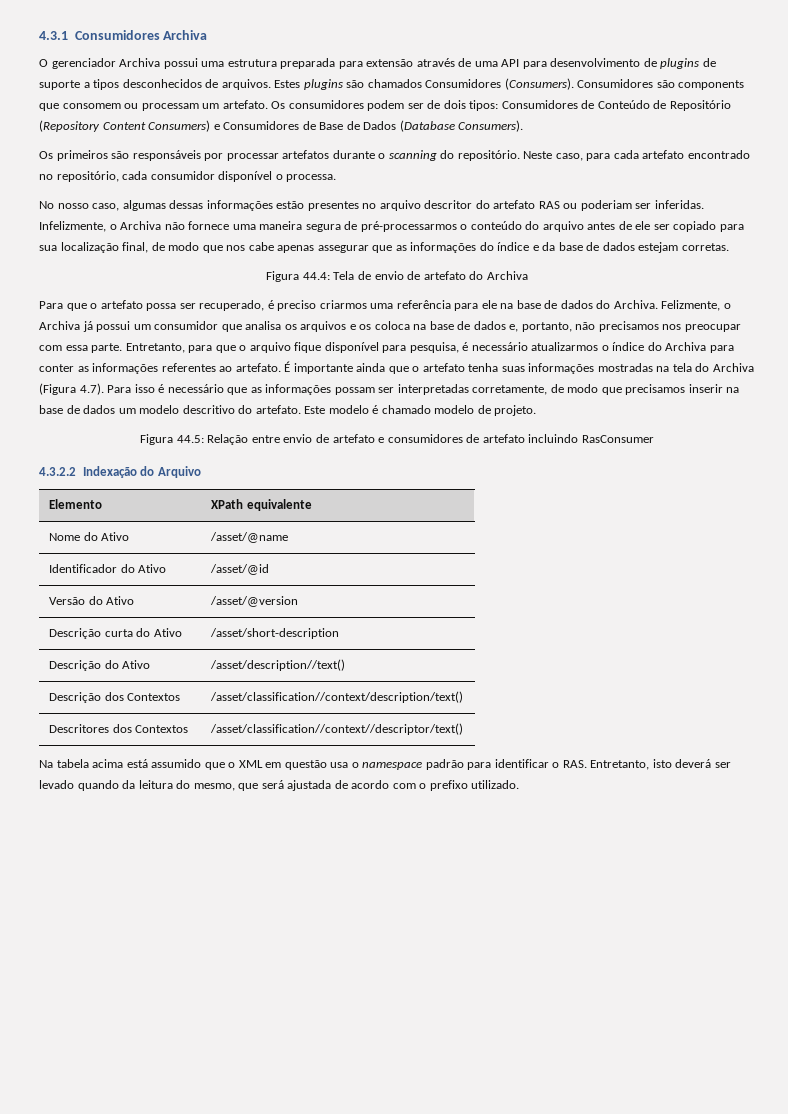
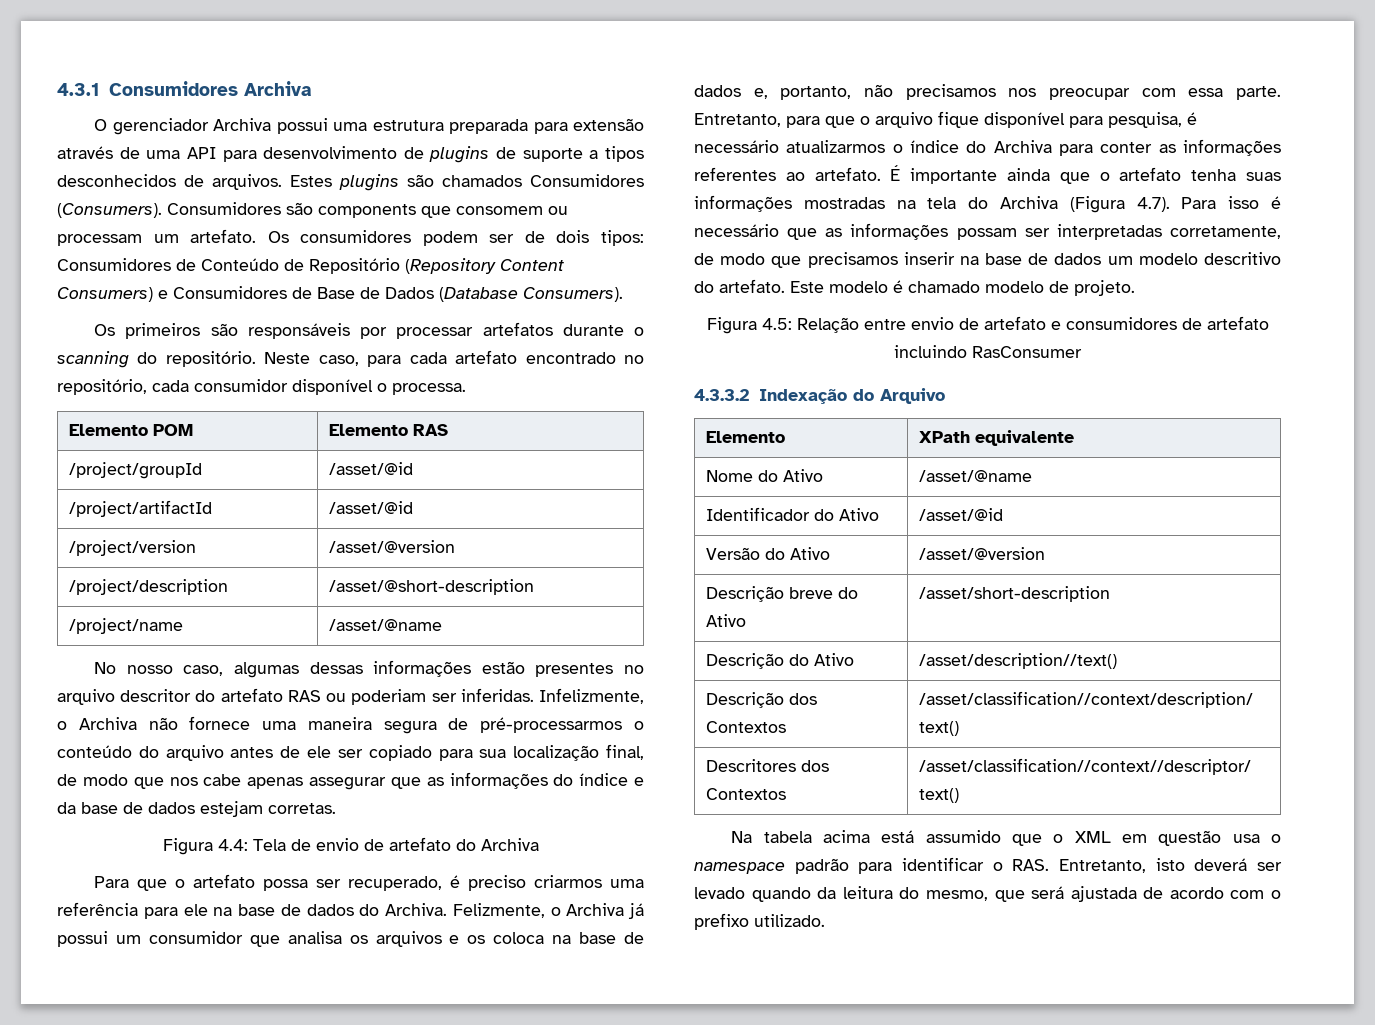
+ Elemento POM | Elemento RAS
+ /project/groupId | /asset/@id
+ /project/artifactId | /asset/@id
+ /project/version | /asset/@version
+ /project/description | /asset/@short-description
+ /project/name | /asset/@name
- Figura 44.4: Tela de envio de artefato do Archiva
+ Figura 4.4: Tela de envio de artefato do Archiva
- Figura 44.5: Relação entre envio de artefato e consumidores de artefato incluindo RasConsumer
+ Figura 4.5: Relação entre envio de artefato e consumidores de artefato incluindo RasConsumer
- 4.3.2.2 Indexação do Arquivo
+ 4.3.3.2 Indexação do Arquivo
- Descrição curta do Ativo | /asset/short-description
+ Descrição breve do Ativo | /asset/short-description

